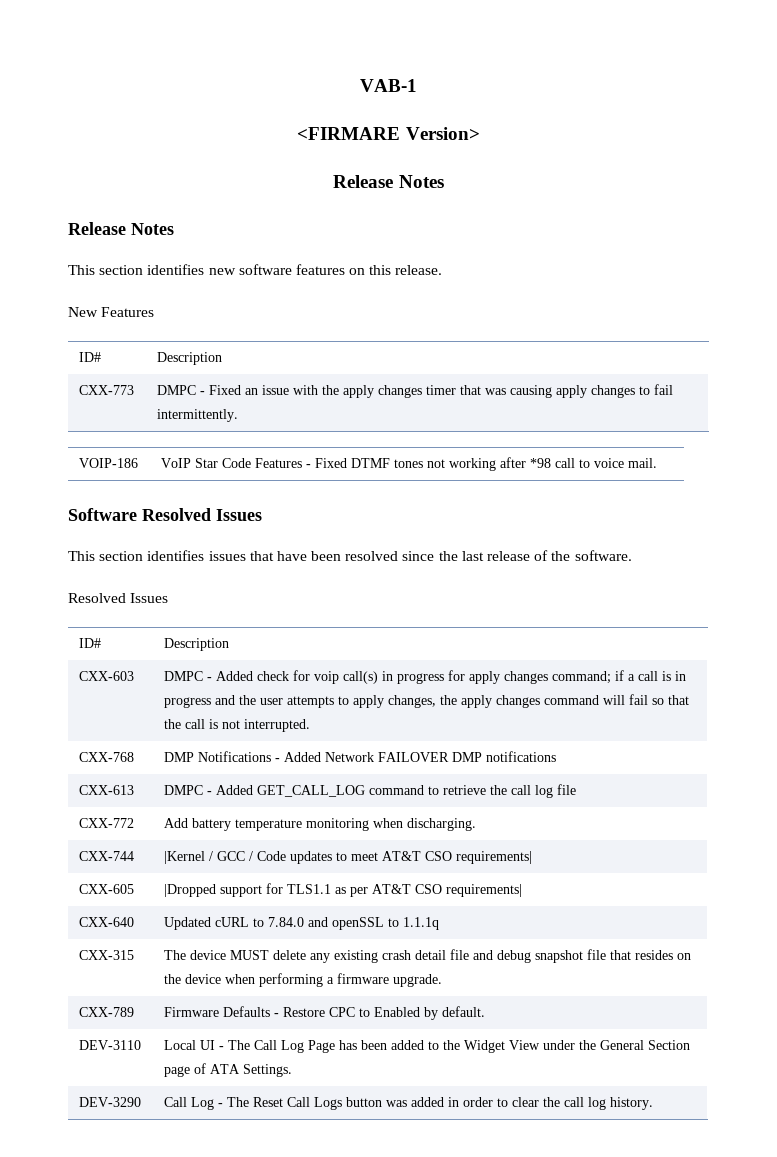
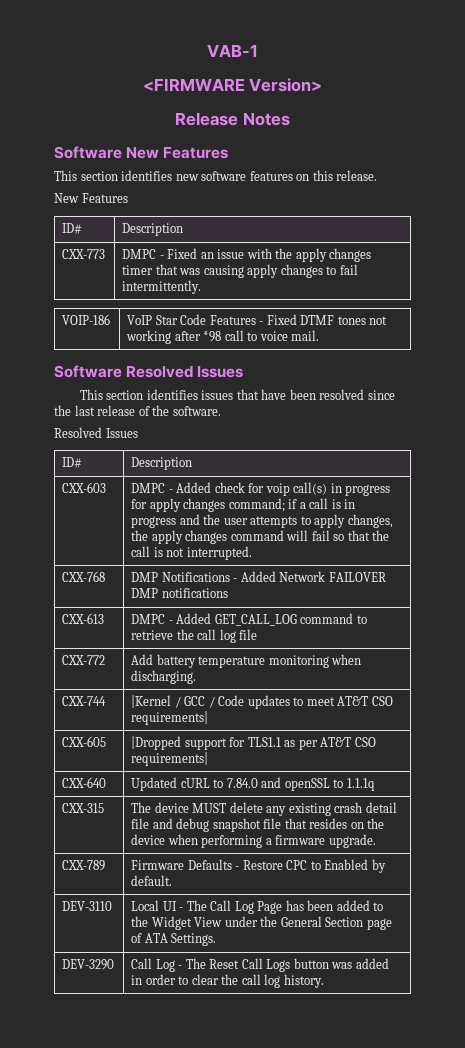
- <FIRMARE Version>
+ <FIRMWARE Version>
  Release Notes
- Release Notes
+ Software New Features

